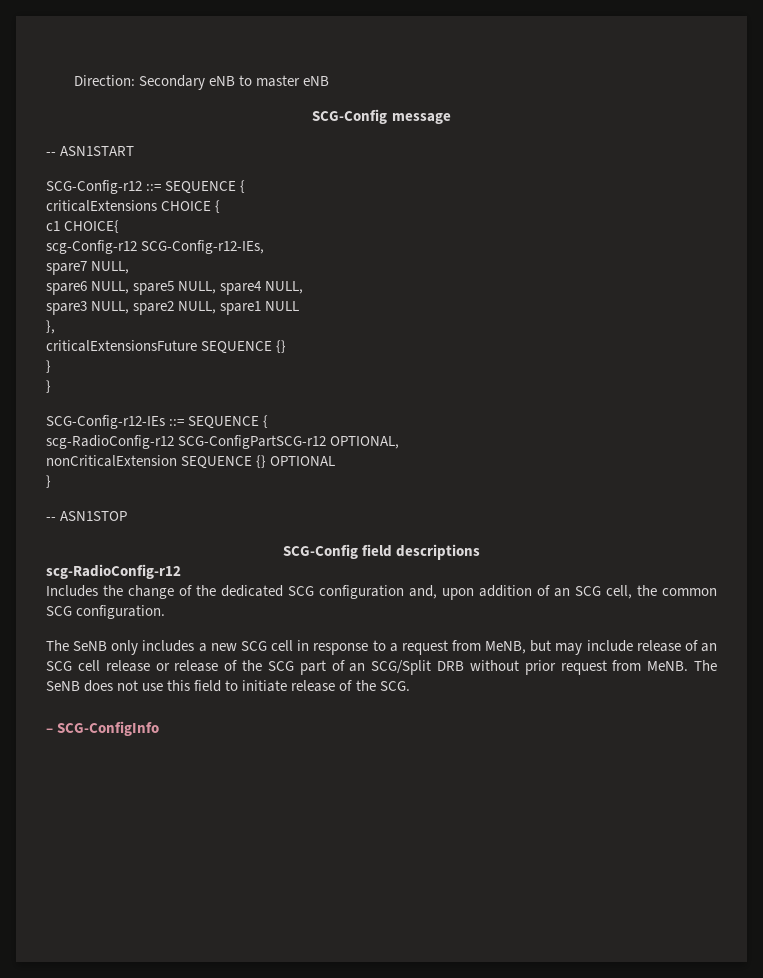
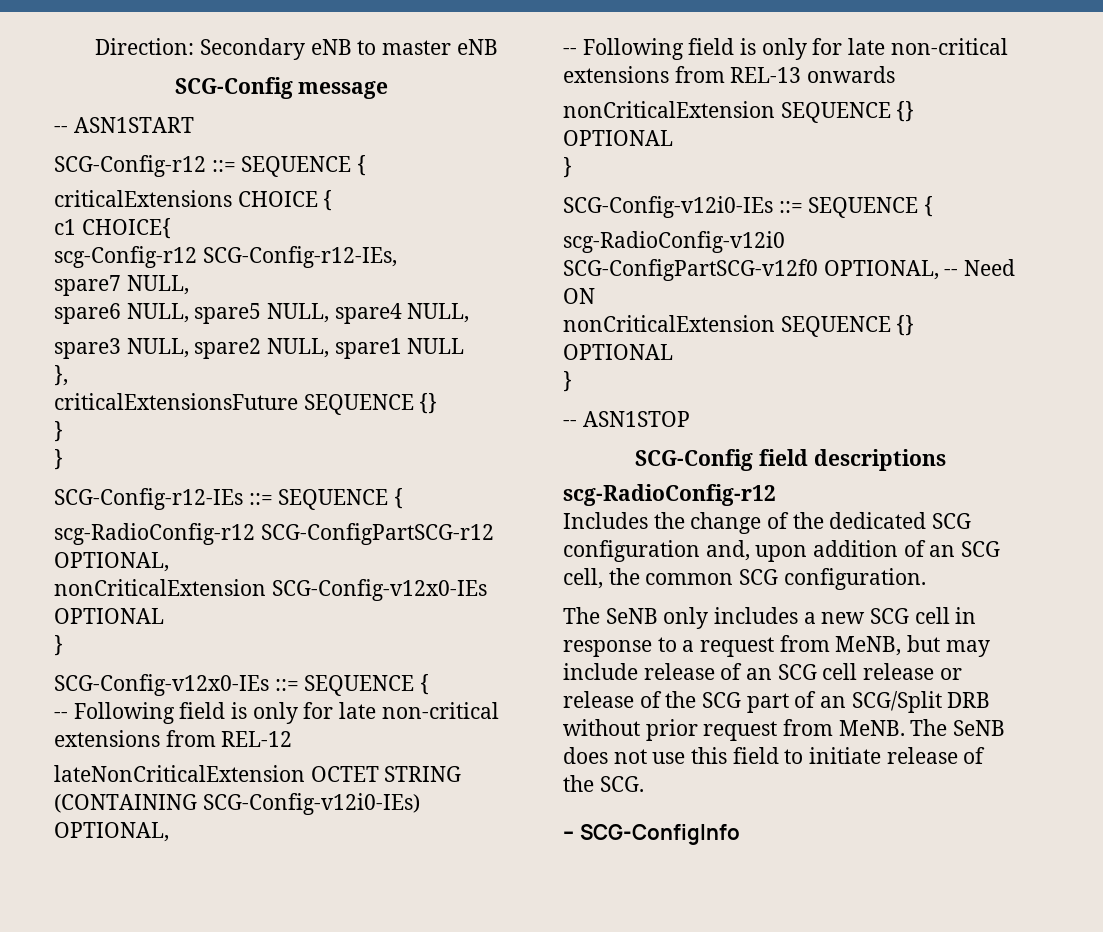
+ nonCriticalExtension SCG-Config-v12x0-IEs OPTIONAL
+ }
+ SCG-Config-v12x0-IEs ::= SEQUENCE {
+ -- Following field is only for late non-critical extensions from REL-12
+ lateNonCriticalExtension OCTET STRING (CONTAINING SCG-Config-v12i0-IEs) OPTIONAL,
+ -- Following field is only for late non-critical extensions from REL-13 onwards
+ nonCriticalExtension SEQUENCE {} OPTIONAL
+ }
+ SCG-Config-v12i0-IEs ::= SEQUENCE {
+ scg-RadioConfig-v12i0 SCG-ConfigPartSCG-v12f0 OPTIONAL, -- Need ON

